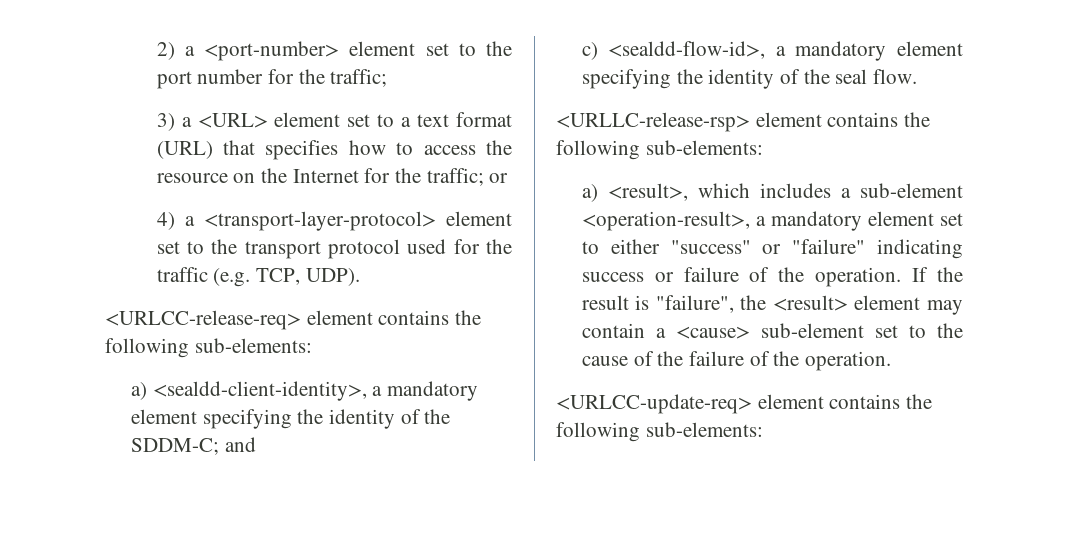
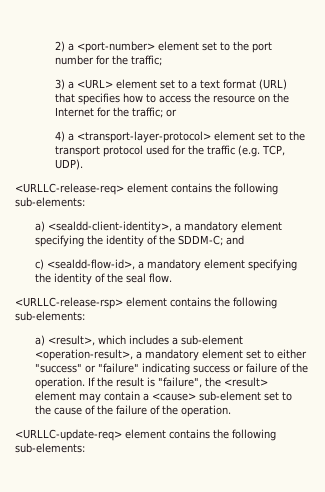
- <URLCC-release-req> element contains the following sub-elements:
+ <URLLC-release-req> element contains the following sub-elements:
- <URLCC-update-req> element contains the following sub-elements:
+ <URLLC-update-req> element contains the following sub-elements:

